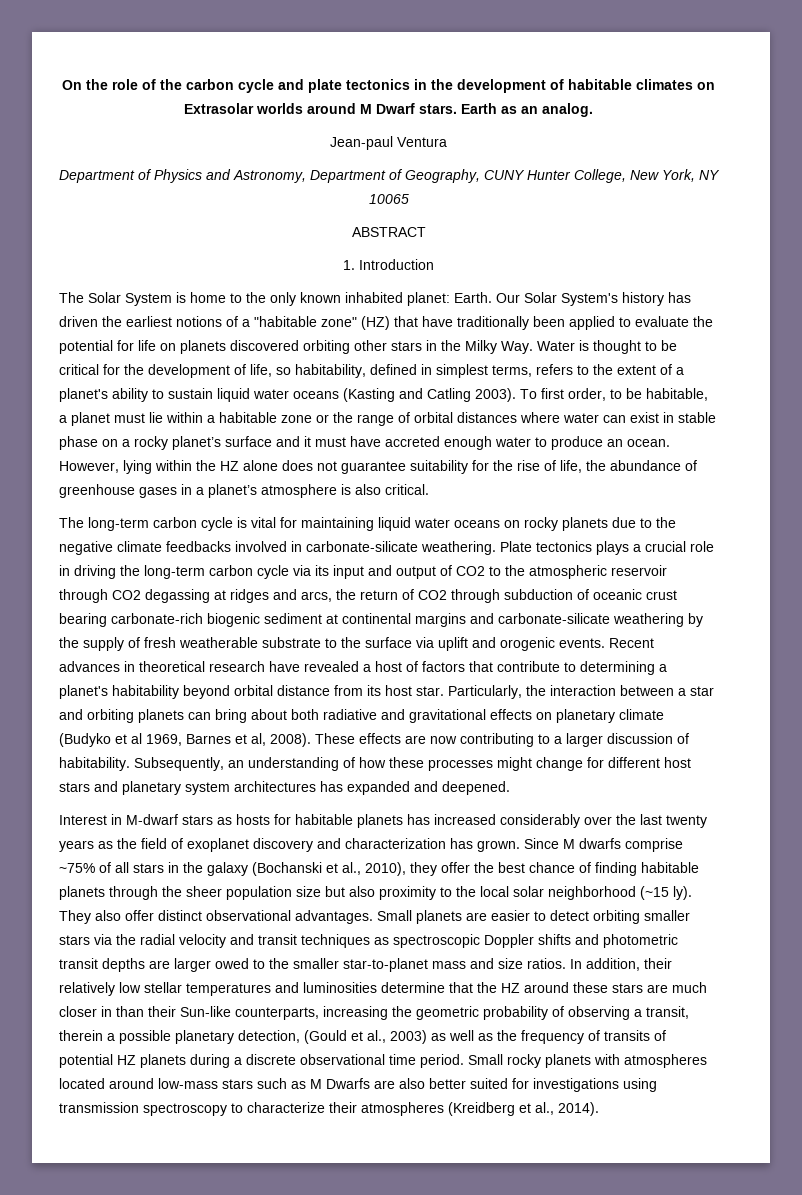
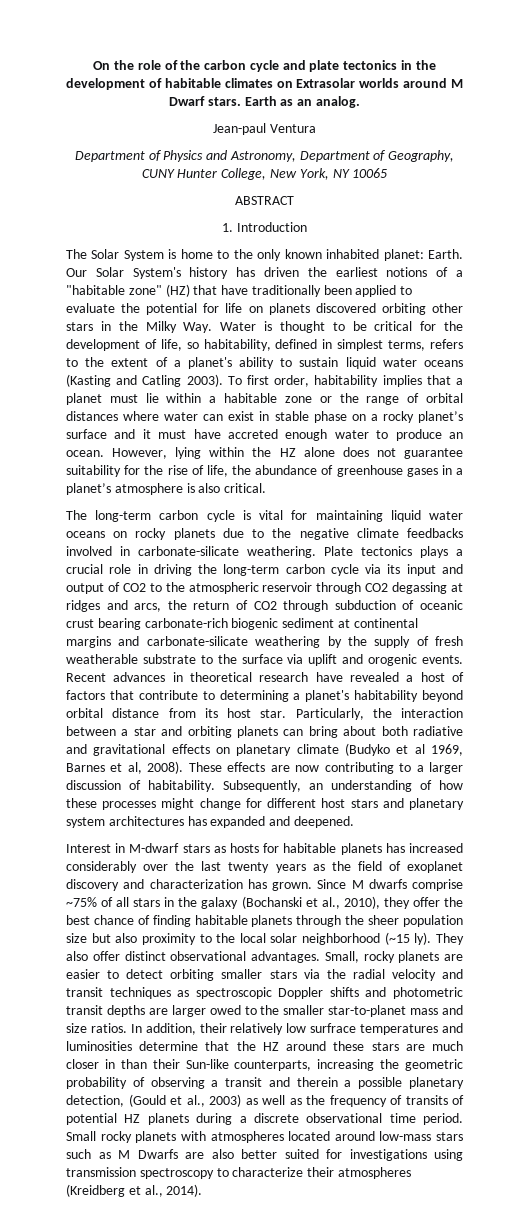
- To first order, to be habitable, a planet must lie within a habitable zone or the range of orbital distances where water can exist in stable phase on a rocky planet’s surface and it must have accreted enough water to produce an ocean.
+ To first order, habitability implies that a planet must lie within a habitable zone or the range of orbital distances where water can exist in stable phase on a rocky planet’s surface and it must have accreted enough water to produce an ocean.
- Small planets are easier to detect orbiting smaller stars via the radial velocity and transit techniques as spectroscopic Doppler shifts and photometric transit depths are larger owed to the smaller star-to-planet mass and size ratios.
+ Small, rocky planets are easier to detect orbiting smaller stars via the radial velocity and transit techniques as spectroscopic Doppler shifts and photometric transit depths are larger owed to the smaller star-to-planet mass and size ratios.
- In addition, their relatively low stellar temperatures and luminosities determine that the HZ around these stars are much closer in than their Sun-like counterparts, increasing the geometric probability of observing a transit, therein a possible planetary detection, (Gould et al., 2003) as well as the frequency of transits of potential HZ planets during a discrete observational time period.
+ In addition, their relatively low surfrace temperatures and luminosities determine that the HZ around these stars are much closer in than their Sun-like counterparts, increasing the geometric probability of observing a transit and therein a possible planetary detection, (Gould et al., 2003) as well as the frequency of transits of potential HZ planets during a discrete observational time period.

